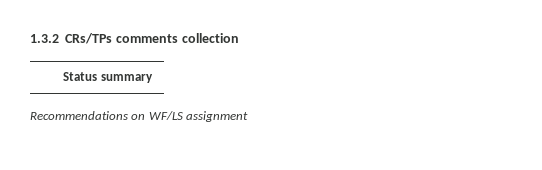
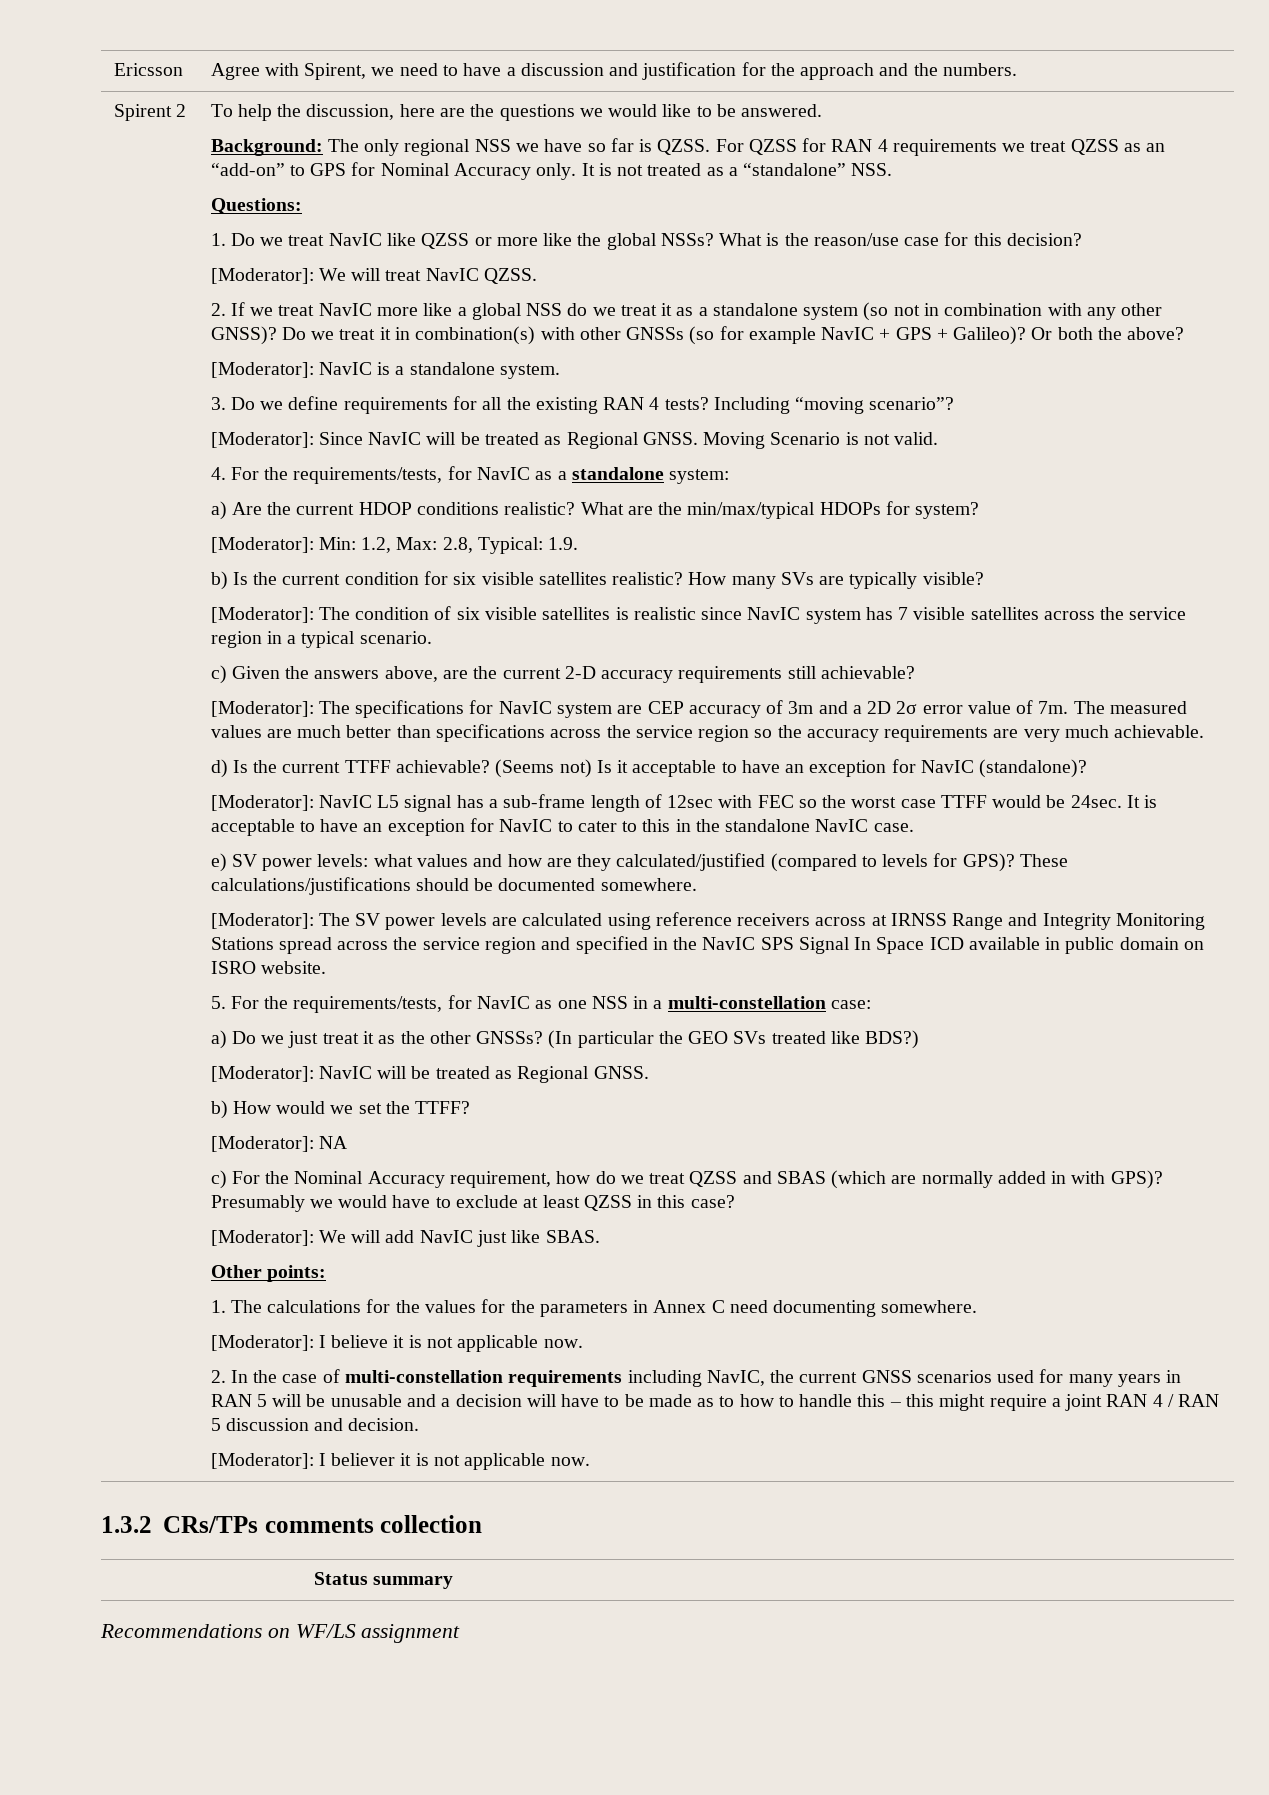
+ Ericsson | Agree with Spirent, we need to have a discussion and justification for the approach and the numbers.
+ Spirent 2 | To help the discussion, here are the questions we would like to be answered.
+ Background: The only regional NSS we have so far is QZSS. For QZSS for RAN 4 requirements we treat QZSS as an “add-on” to GPS for Nominal Accuracy only. It is not treated as a “standalone” NSS.
+ Questions:
+ 1. Do we treat NavIC like QZSS or more like the global NSSs? What is the reason/use case for this decision?
+ [Moderator]: We will treat NavIC QZSS.
+ 2. If we treat NavIC more like a global NSS do we treat it as a standalone system (so not in combination with any other GNSS)? Do we treat it in combination(s) with other GNSSs (so for example NavIC + GPS + Galileo)? Or both the above?
+ [Moderator]: NavIC is a standalone system.
+ 3. Do we define requirements for all the existing RAN 4 tests? Including “moving scenario”?
+ [Moderator]: Since NavIC will be treated as Regional GNSS. Moving Scenario is not valid.
+ 4. For the requirements/tests, for NavIC as a standalone system:
+ a) Are the current HDOP conditions realistic? What are the min/max/typical HDOPs for system?
+ [Moderator]: Min: 1.2, Max: 2.8, Typical: 1.9.
+ b) Is the current condition for six visible satellites realistic? How many SVs are typically visible?
+ [Moderator]: The condition of six visible satellites is realistic since NavIC system has 7 visible satellites across the service region in a typical scenario.
+ c) Given the answers above, are the current 2-D accuracy requirements still achievable?
+ [Moderator]: The specifications for NavIC system are CEP accuracy of 3m and a 2D 2σ error value of 7m. The measured values are much better than specifications across the service region so the accuracy requirements are very much achievable.
+ d) Is the current TTFF achievable? (Seems not) Is it acceptable to have an exception for NavIC (standalone)?
+ [Moderator]: NavIC L5 signal has a sub-frame length of 12sec with FEC so the worst case TTFF would be 24sec. It is acceptable to have an exception for NavIC to cater to this in the standalone NavIC case.
+ e) SV power levels: what values and how are they calculated/justified (compared to levels for GPS)? These calculations/justifications should be documented somewhere.
+ [Moderator]: The SV power levels are calculated using reference receivers across at IRNSS Range and Integrity Monitoring Stations spread across the service region and specified in the NavIC SPS Signal In Space ICD available in public domain on ISRO website.
+ 5. For the requirements/tests, for NavIC as one NSS in a multi-constellation case:
+ a) Do we just treat it as the other GNSSs? (In particular the GEO SVs treated like BDS?)
+ [Moderator]: NavIC will be treated as Regional GNSS.
+ b) How would we set the TTFF?
+ [Moderator]: NA
+ c) For the Nominal Accuracy requirement, how do we treat QZSS and SBAS (which are normally added in with GPS)? Presumably we would have to exclude at least QZSS in this case?
+ [Moderator]: We will add NavIC just like SBAS.
+ Other points:
+ 1. The calculations for the values for the parameters in Annex C need documenting somewhere.
+ [Moderator]: I believe it is not applicable now.
+ 2. In the case of multi-constellation requirements including NavIC, the current GNSS scenarios used for many years in RAN 5 will be unusable and a decision will have to be made as to how to handle this – this might require a joint RAN 4 / RAN 5 discussion and decision.
+ [Moderator]: I believer it is not applicable now.

